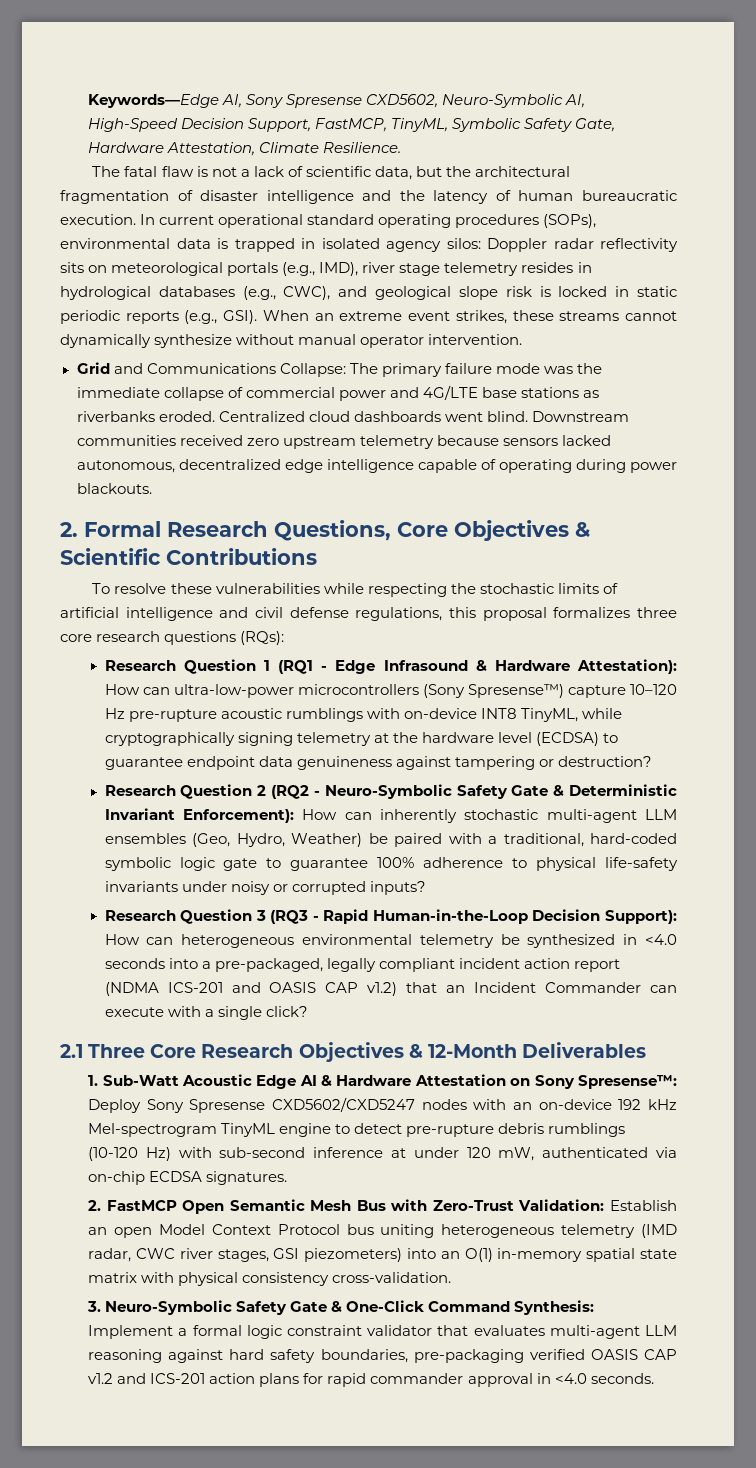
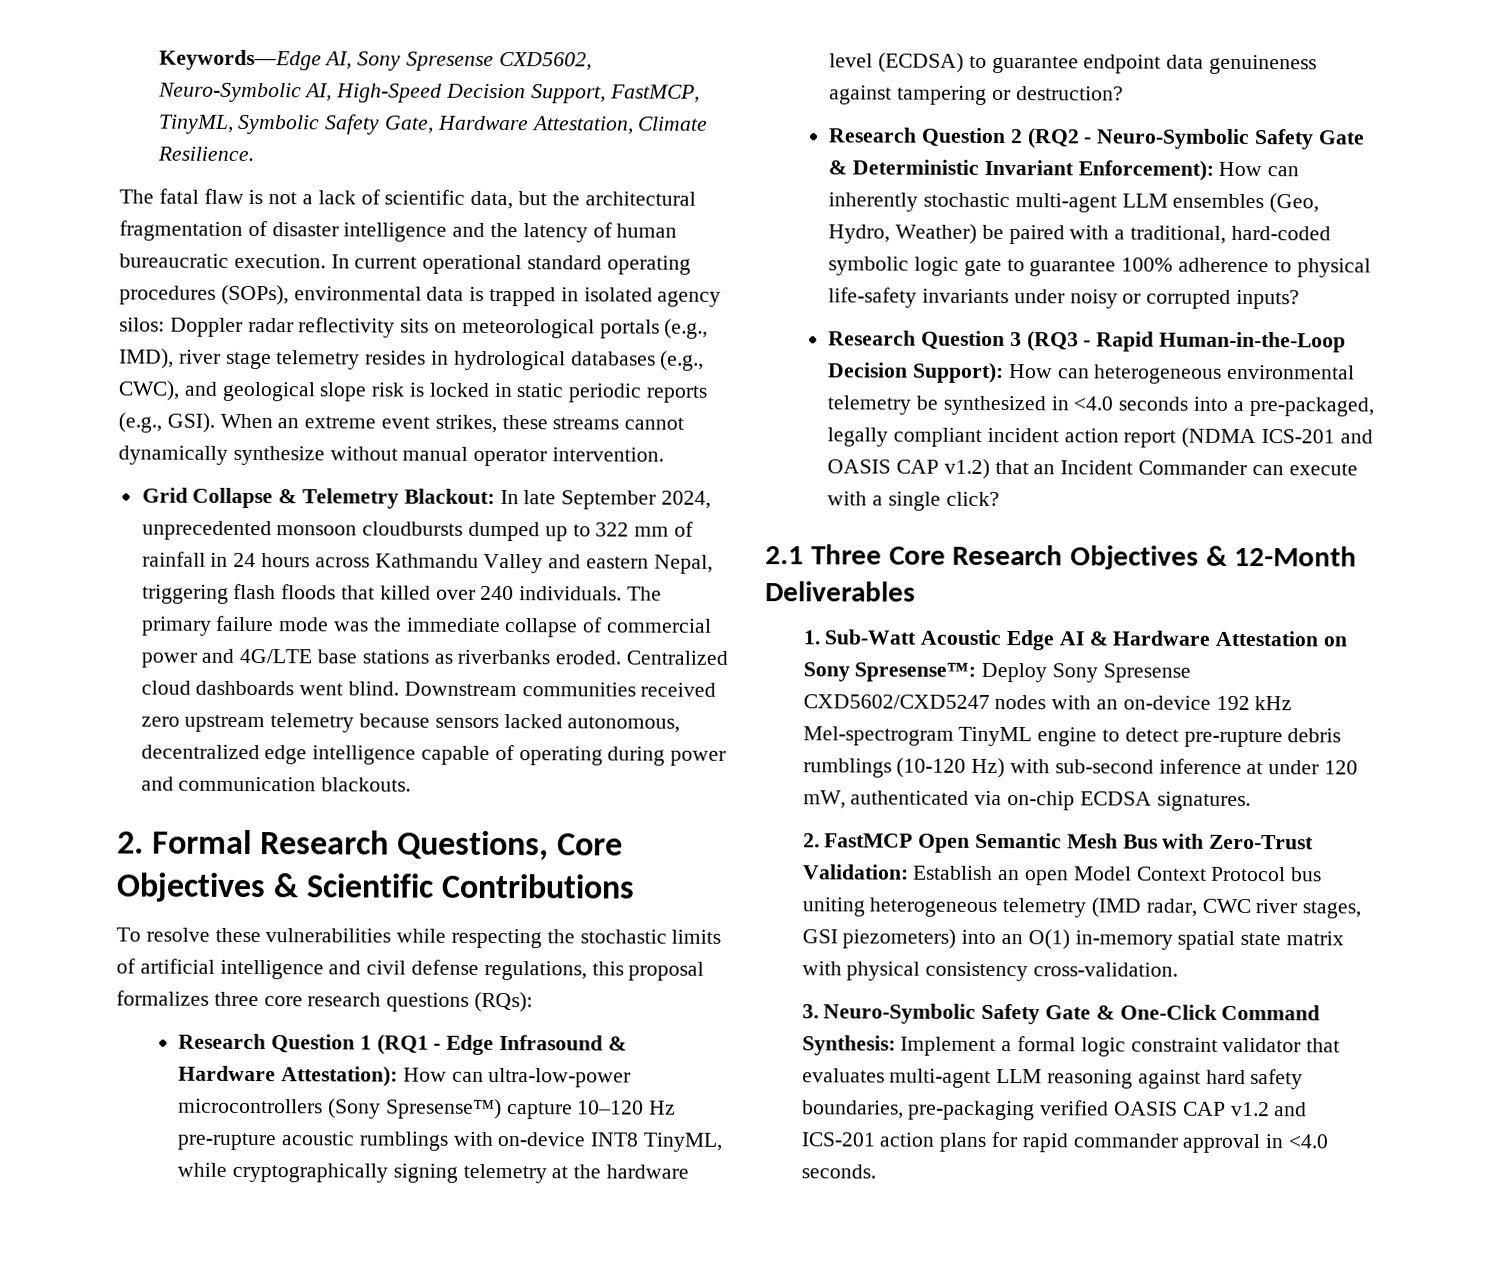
- Grid and Communications Collapse: The primary failure mode was the immediate collapse of commercial power and 4G/LTE base stations as riverbanks eroded.
+ Grid Collapse & Telemetry Blackout: In late September 2024, unprecedented monsoon cloudbursts dumped up to 322 mm of rainfall in 24 hours across Kathmandu Valley and eastern Nepal, triggering flash floods that killed over 240 individuals. The primary failure mode was the immediate collapse of commercial power and 4G/LTE base stations as riverbanks eroded.
- Downstream communities received zero upstream telemetry because sensors lacked autonomous, decentralized edge intelligence capable of operating during power blackouts.
+ Downstream communities received zero upstream telemetry because sensors lacked autonomous, decentralized edge intelligence capable of operating during power and communication blackouts.

